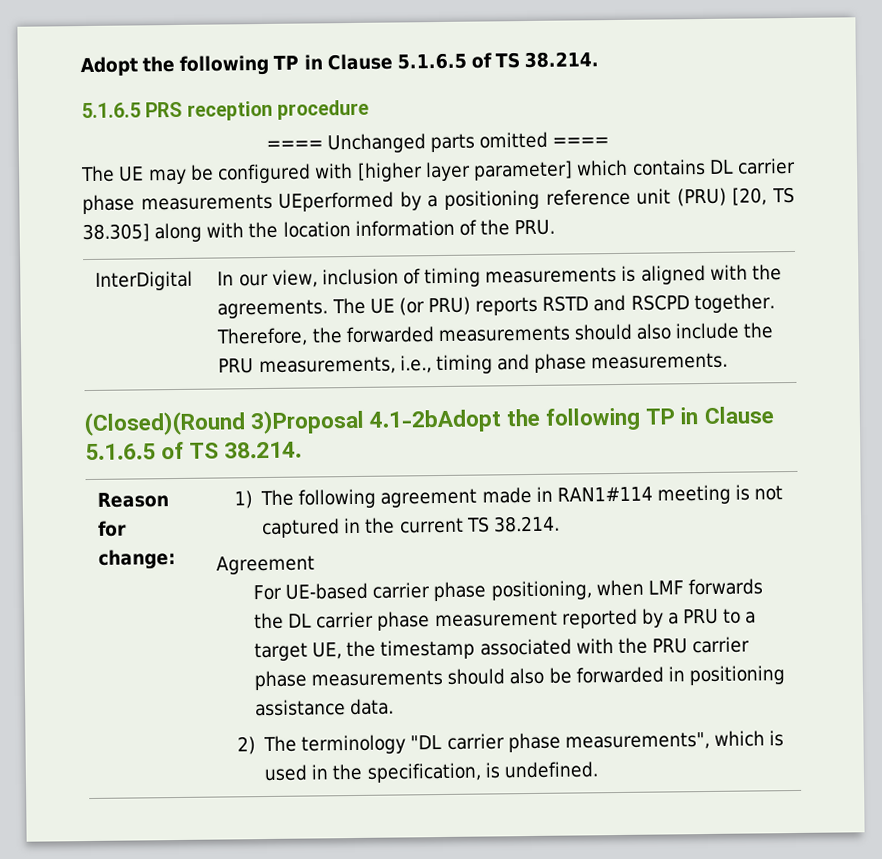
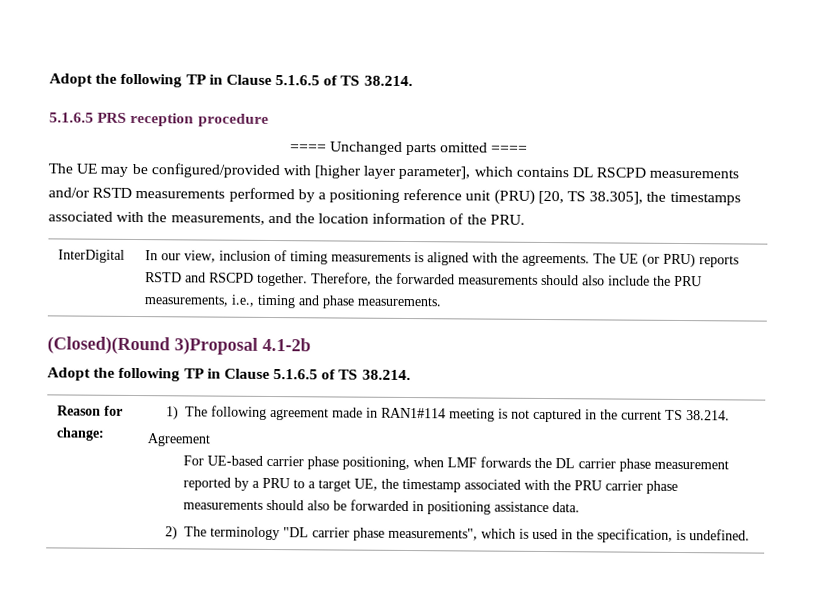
- The UE may be configured with [higher layer parameter] which contains DL carrier phase measurements UEperformed by a positioning reference unit (PRU) [20, TS 38.305] along with the location information of the PRU.
+ The UE may be configured/provided with [higher layer parameter], which contains DL RSCPD measurements and/or RSTD measurements performed by a positioning reference unit (PRU) [20, TS 38.305], the timestamps associated with the measurements, and the location information of the PRU.
- (Closed)(Round 3)Proposal 4.1-2bAdopt the following TP in Clause 5.1.6.5 of TS 38.214.
+ (Closed)(Round 3)Proposal 4.1-2b
+ Adopt the following TP in Clause 5.1.6.5 of TS 38.214.

